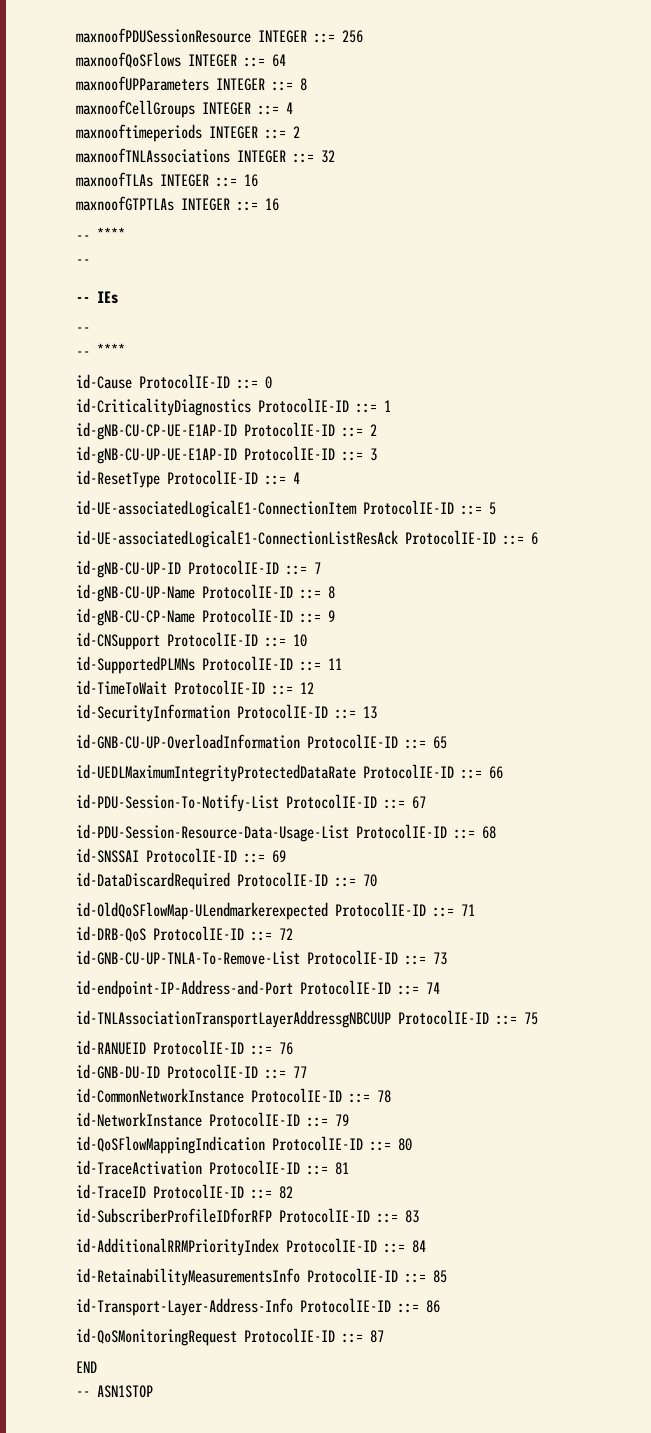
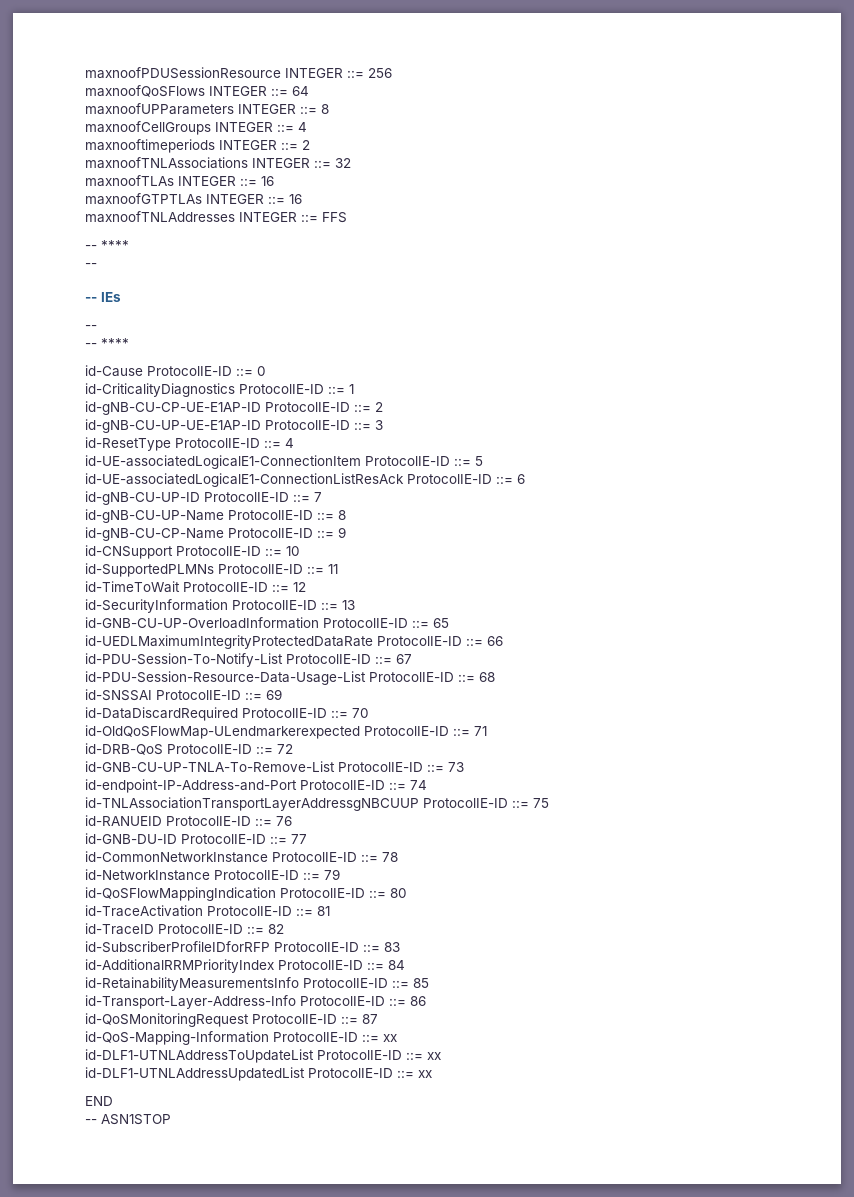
+ maxnoofTNLAddresses INTEGER ::= FFS
+ id-QoS-Mapping-Information ProtocolIE-ID ::= xx
+ id-DLF1-UTNLAddressToUpdateList ProtocolIE-ID ::= xx
+ id-DLF1-UTNLAddressUpdatedList ProtocolIE-ID ::= xx

